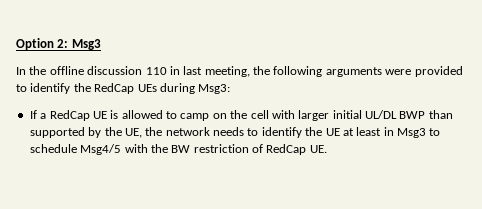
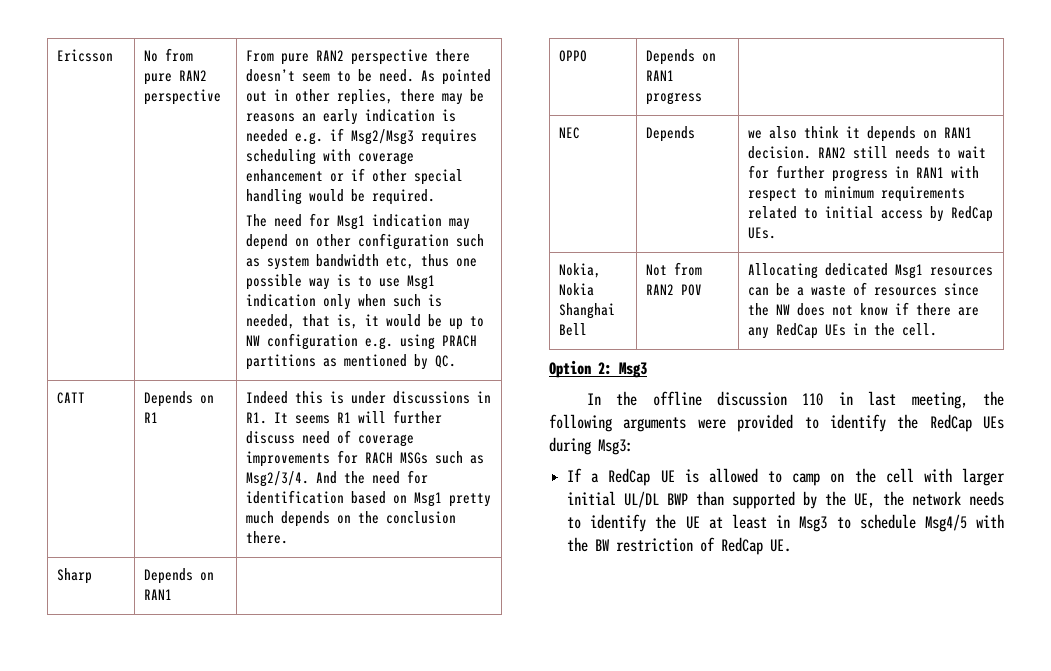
+ Ericsson | No from pure RAN2 perspective | From pure RAN2 perspective there doesn’t seem to be need. As pointed out in other replies, there may be reasons an early indication is needed e.g. if Msg2/Msg3 requires scheduling with coverage enhancement or if other special handling would be required.
+ The need for Msg1 indication may depend on other configuration such as system bandwidth etc, thus one possible way is to use Msg1 indication only when such is needed, that is, it would be up to NW configuration e.g. using PRACH partitions as mentioned by QC.
+ CATT | Depends on R1 | Indeed this is under discussions in R1. It seems R1 will further discuss need of coverage improvements for RACH MSGs such as Msg2/3/4. And the need for identification based on Msg1 pretty much depends on the conclusion there.
+ Sharp | Depends on RAN1 |
+ OPPO | Depends on RAN1 progress |
+ NEC | Depends | we also think it depends on RAN1 decision. RAN2 still needs to wait for further progress in RAN1 with respect to minimum requirements related to initial access by RedCap UEs.
+ Nokia, Nokia Shanghai Bell | Not from RAN2 POV | Allocating dedicated Msg1 resources can be a waste of resources since the NW does not know if there are any RedCap UEs in the cell.

